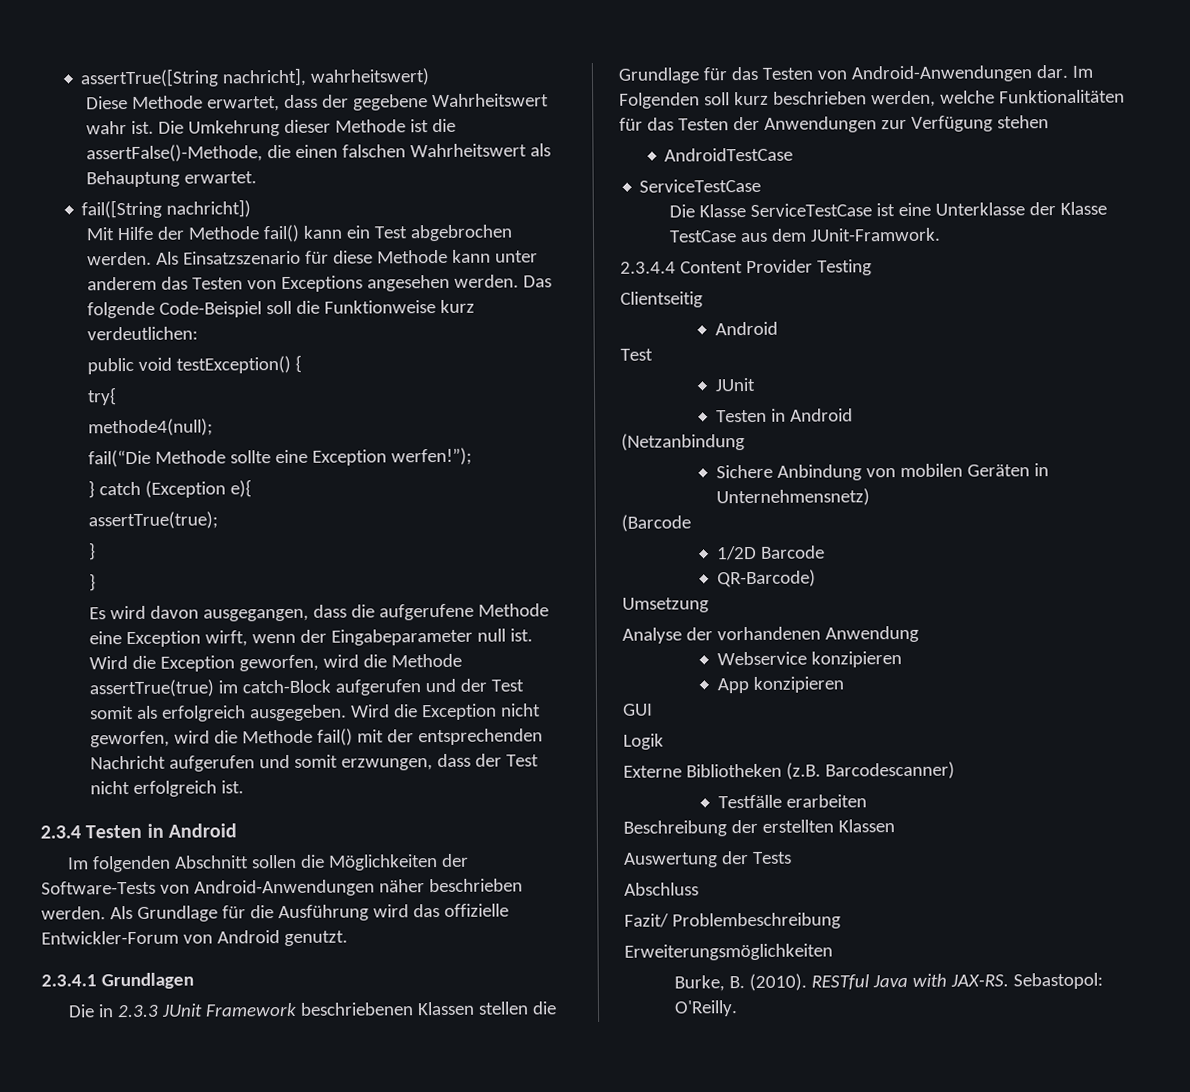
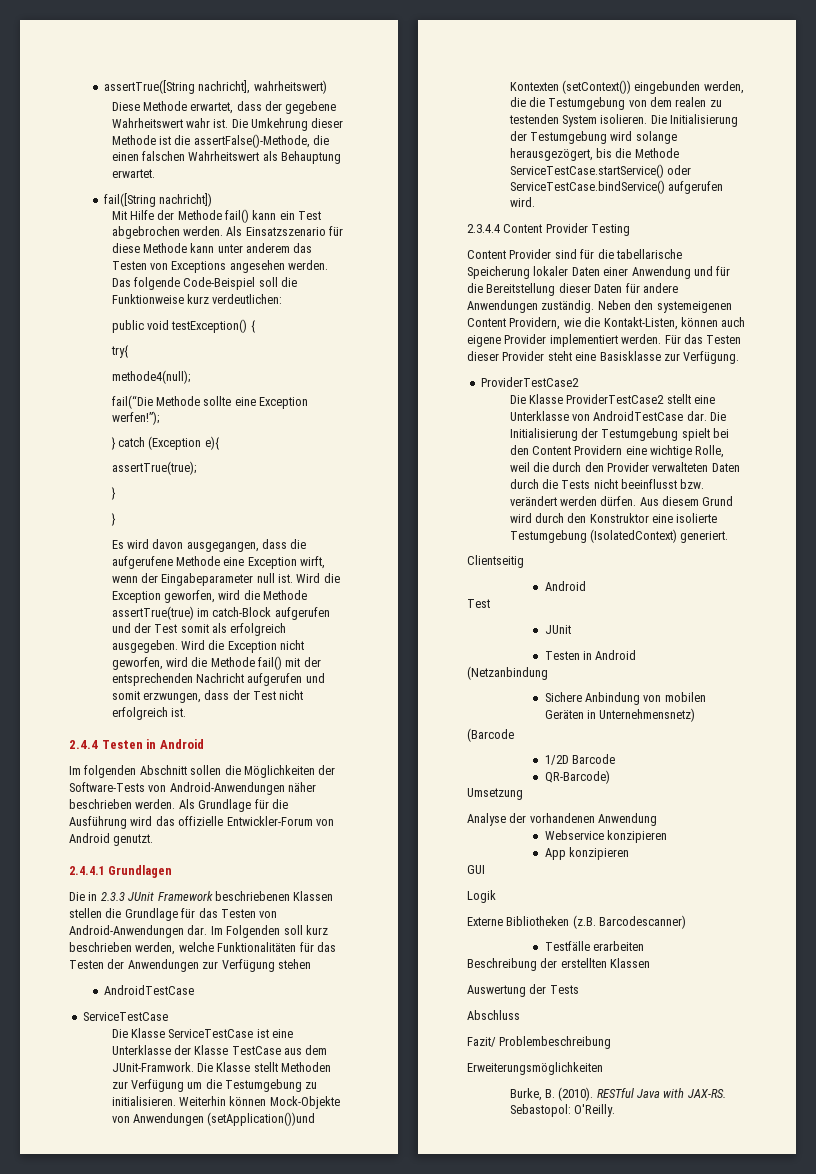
- 2.3.4 Testen in Android
+ 2.4.4 Testen in Android
- 2.3.4.1 Grundlagen
+ 2.4.4.1 Grundlagen
- Die Klasse ServiceTestCase ist eine Unterklasse der Klasse TestCase aus dem JUnit-Framwork.
+ Die Klasse ServiceTestCase ist eine Unterklasse der Klasse TestCase aus dem JUnit-Framwork. Die Klasse stellt Methoden zur Verfügung um die Testumgebung zu initialisieren. Weiterhin können Mock-Objekte von Anwendungen (setApplication())und Kontexten (setContext()) eingebunden werden, die die Testumgebung von dem realen zu testenden System isolieren. Die Initialisierung der Testumgebung wird solange herausgezögert, bis die Methode ServiceTestCase.startService() oder ServiceTestCase.bindService() aufgerufen wird.
  2.3.4.4 Content Provider Testing
+ Content Provider sind für die tabellarische Speicherung lokaler Daten einer Anwendung und für die Bereitstellung dieser Daten für andere Anwendungen zuständig. Neben den systemeigenen Content Providern, wie die Kontakt-Listen, können auch eigene Provider implementiert werden. Für das Testen dieser Provider steht eine Basisklasse zur Verfügung.
+ ProviderTestCase2
+ Die Klasse ProviderTestCase2 stellt eine Unterklasse von AndroidTestCase dar. Die Initialisierung der Testumgebung spielt bei den Content Providern eine wichtige Rolle, weil die durch den Provider verwalteten Daten durch die Tests nicht beeinflusst bzw. verändert werden dürfen. Aus diesem Grund wird durch den Konstruktor eine isolierte Testumgebung (IsolatedContext) generiert.

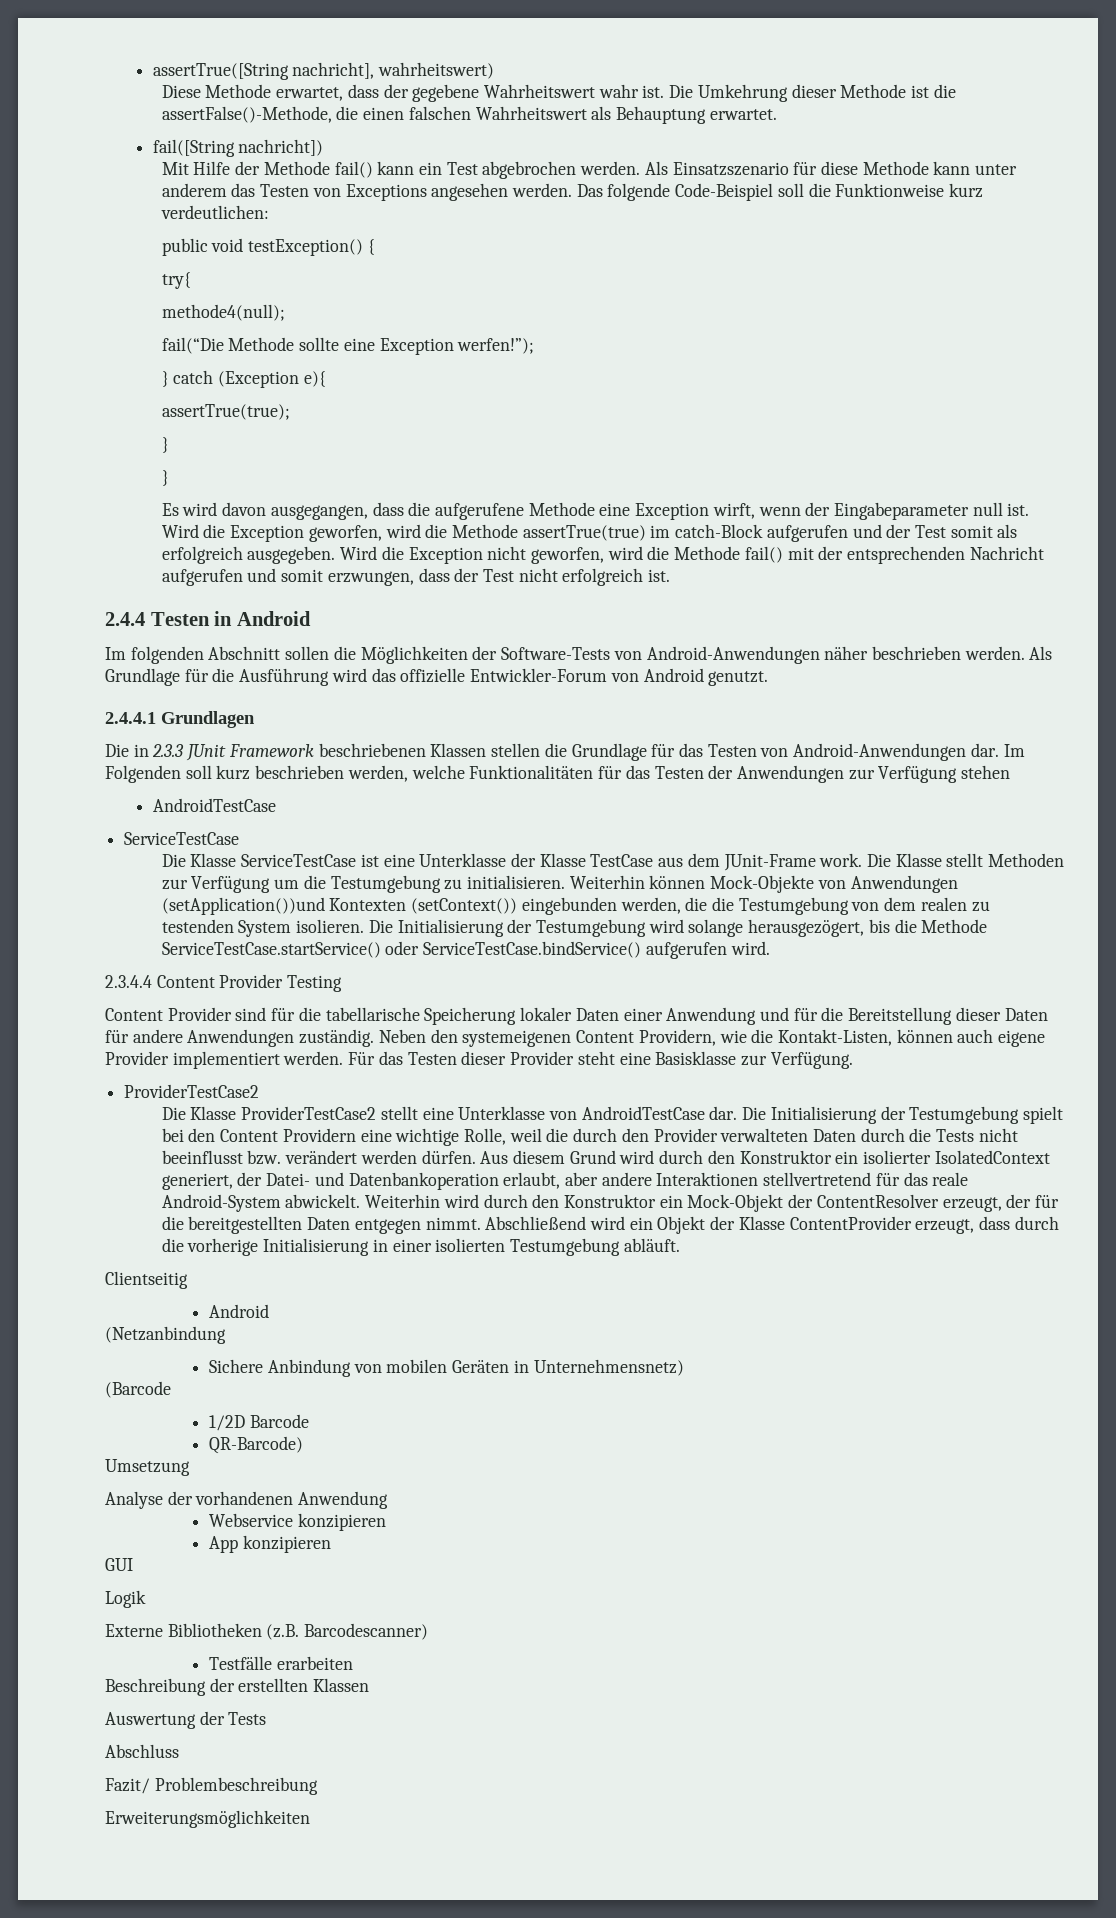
- Die Klasse ServiceTestCase ist eine Unterklasse der Klasse TestCase aus dem JUnit-Framwork.
+ Die Klasse ServiceTestCase ist eine Unterklasse der Klasse TestCase aus dem JUnit-Frame work.
- Aus diesem Grund wird durch den Konstruktor eine isolierte Testumgebung (IsolatedContext) generiert.
+ Aus diesem Grund wird durch den Konstruktor ein isolierter IsolatedContext generiert, der Datei- und Datenbankoperation erlaubt, aber andere Interaktionen stellvertretend für das reale Android-System abwickelt. Weiterhin wird durch den Konstruktor ein Mock-Objekt der ContentResolver erzeugt, der für die bereitgestellten Daten entgegen nimmt. Abschließend wird ein Objekt der Klasse ContentProvider erzeugt, dass durch die vorherige Initialisierung in einer isolierten Testumgebung abläuft.
  Clientseitig
  Android
- Test
- JUnit
- Testen in Android
- Burke, B. (2010). RESTful Java with JAX-RS. Sebastopol: O'Reilly.

